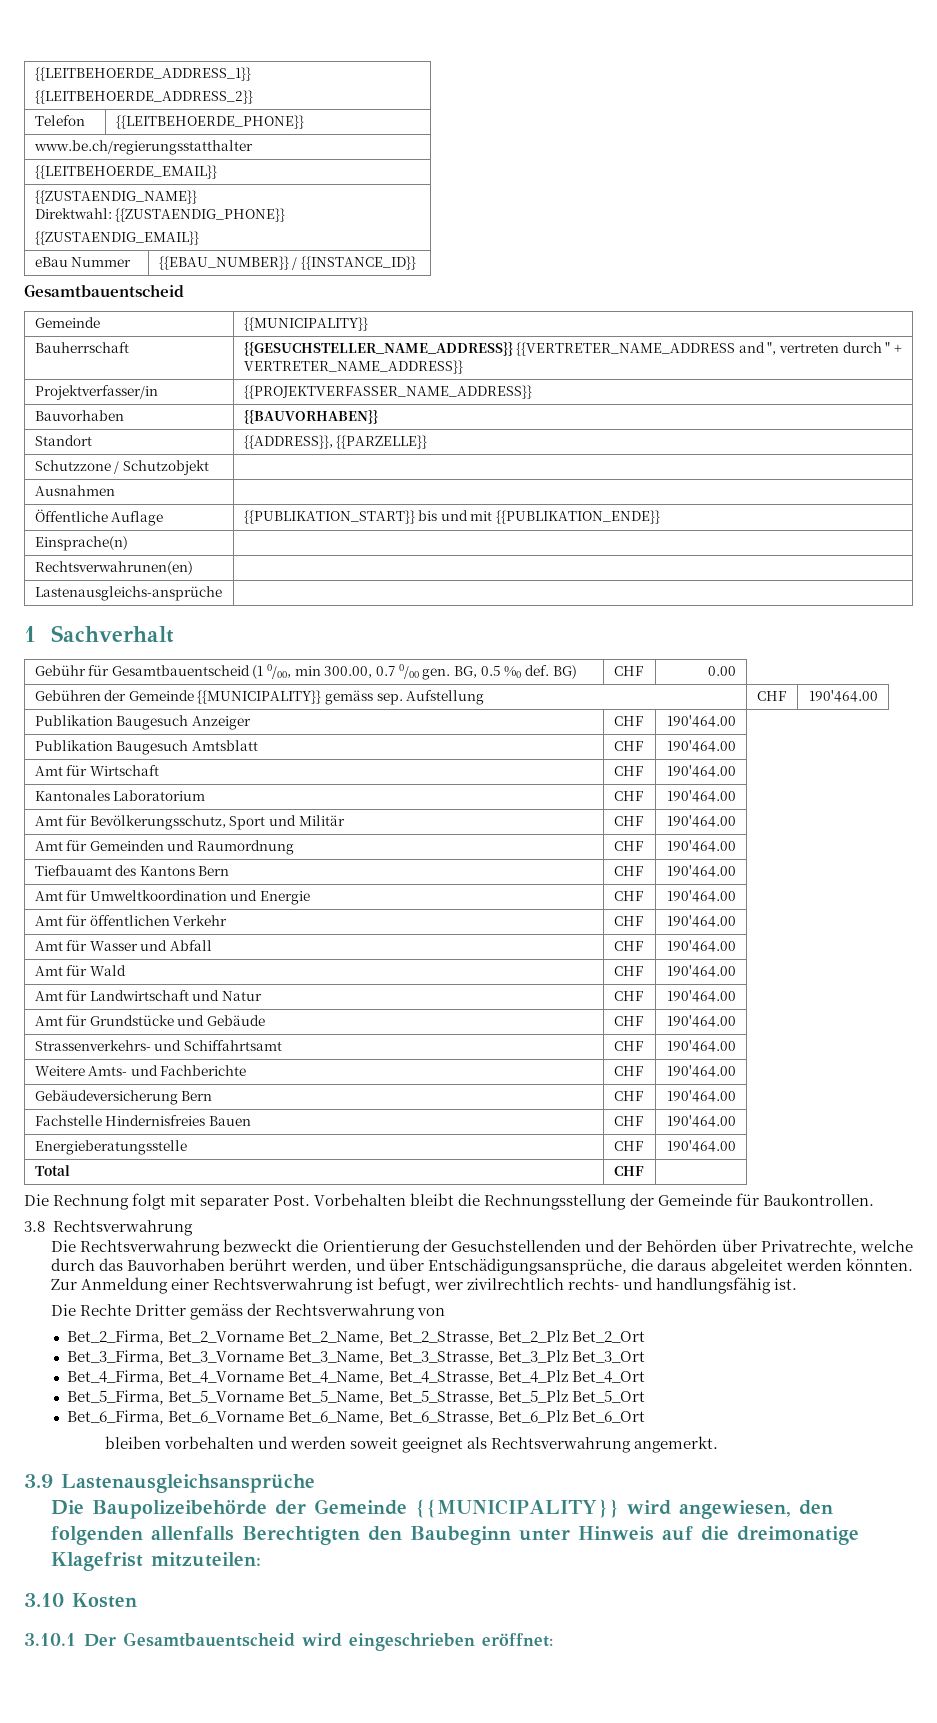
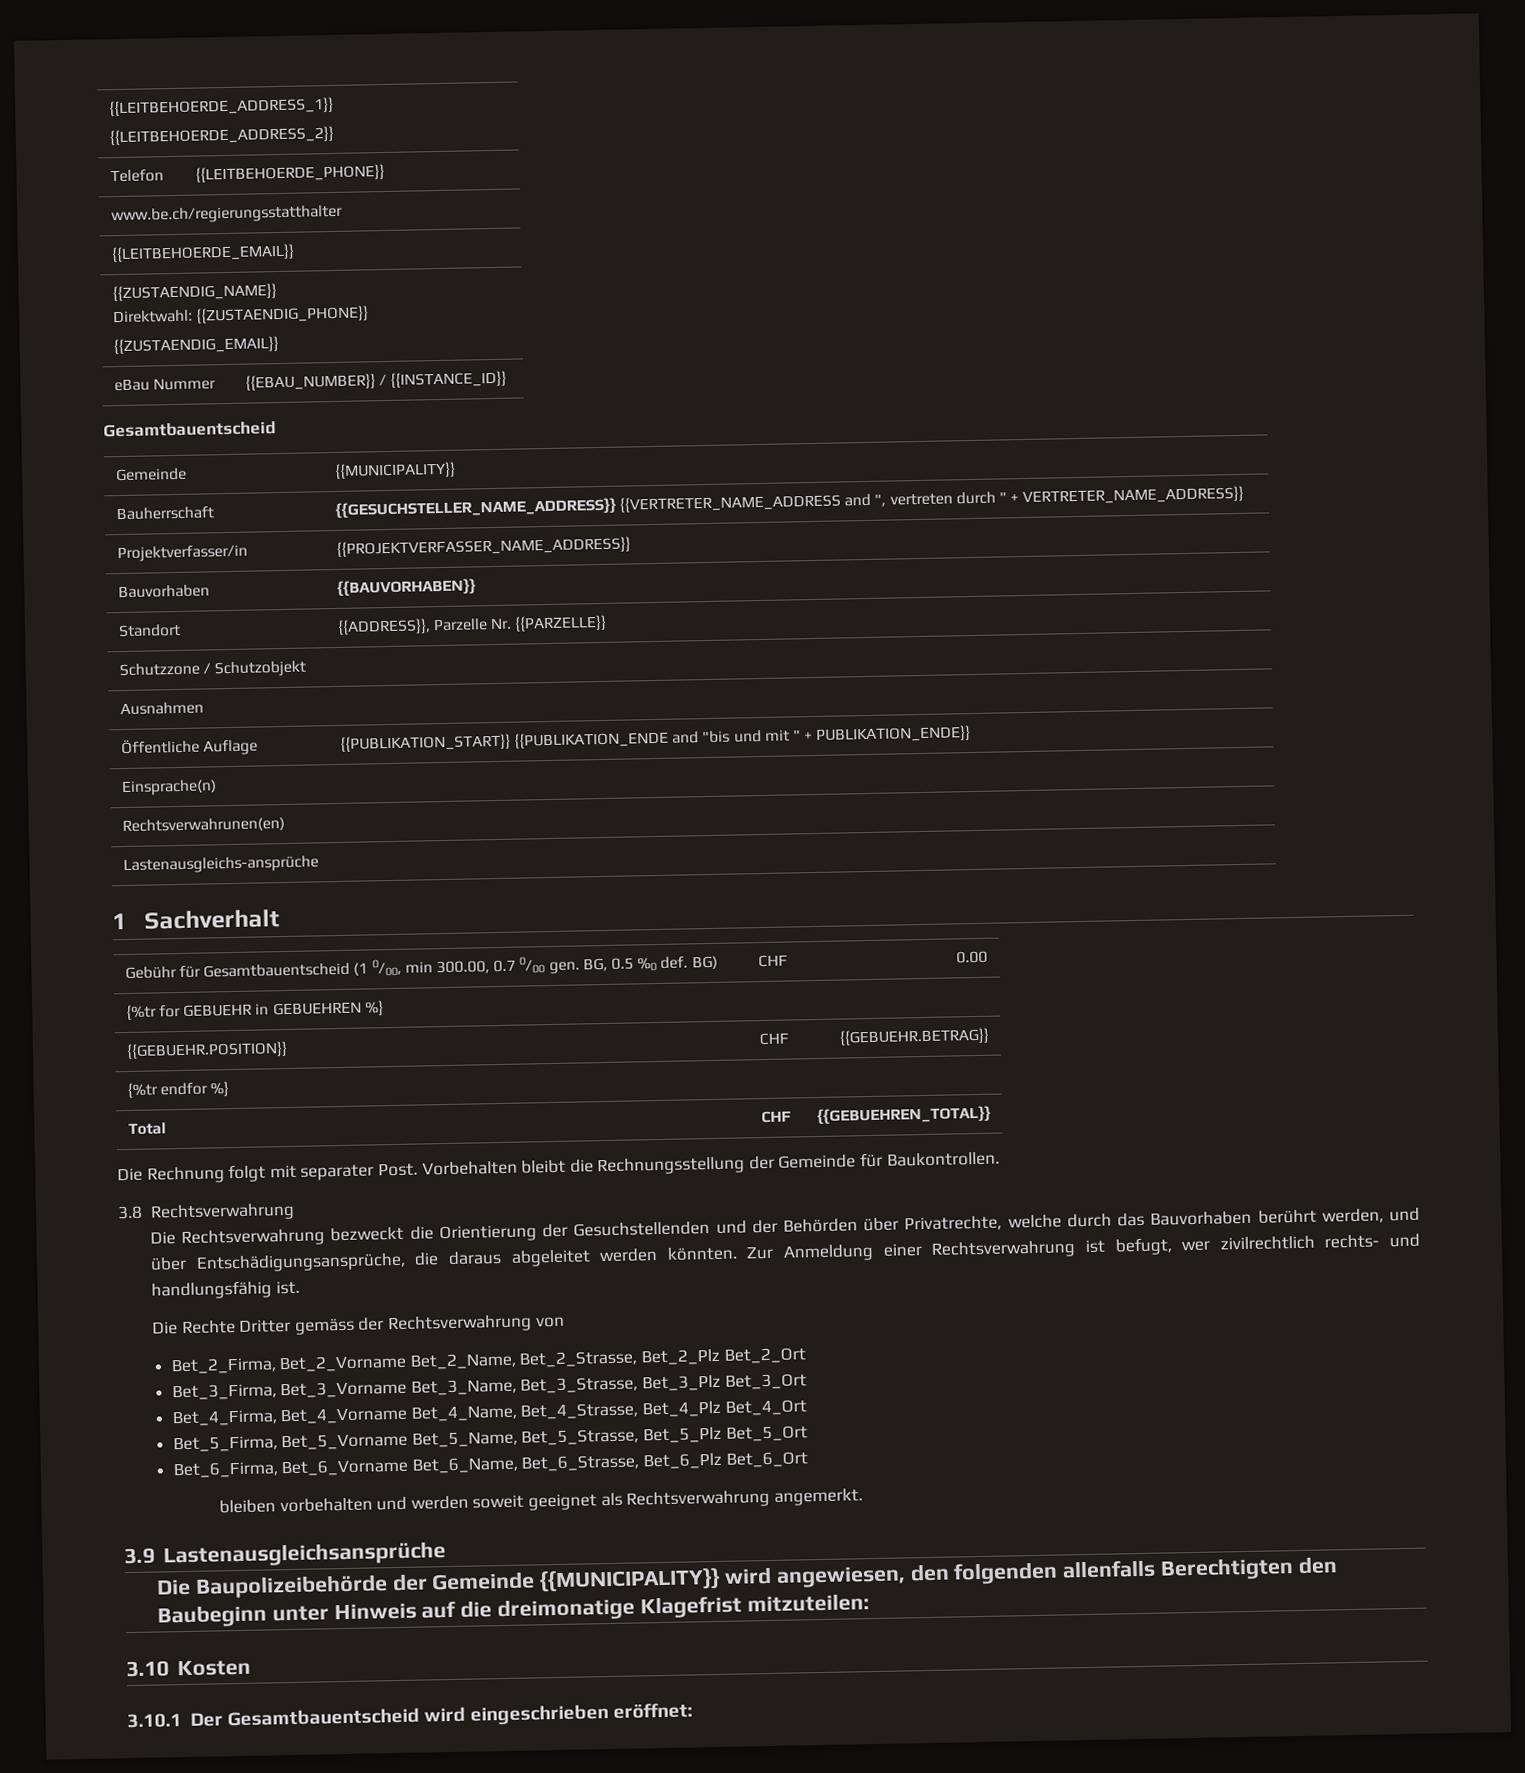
- Standort | {{ADDRESS}}, {{PARZELLE}}
+ Standort | {{ADDRESS}}, Parzelle Nr. {{PARZELLE}}
- Öffentliche Auflage | {{PUBLIKATION_START}} bis und mit {{PUBLIKATION_ENDE}}
+ Öffentliche Auflage | {{PUBLIKATION_START}} {{PUBLIKATION_ENDE and "bis und mit " + PUBLIKATION_ENDE}}
- Gebühren der Gemeinde {{MUNICIPALITY}} gemäss sep. Aufstellung | CHF | 190'464.00
- Publikation Baugesuch Anzeiger | CHF | 190'464.00
- Publikation Baugesuch Amtsblatt | CHF | 190'464.00
- Amt für Wirtschaft | CHF | 190'464.00
- Kantonales Laboratorium | CHF | 190'464.00
- Amt für Bevölkerungsschutz, Sport und Militär | CHF | 190'464.00
- Amt für Gemeinden und Raumordnung | CHF | 190'464.00
- Tiefbauamt des Kantons Bern | CHF | 190'464.00
- Amt für Umweltkoordination und Energie | CHF | 190'464.00
- Amt für öffentlichen Verkehr | CHF | 190'464.00
- Amt für Wasser und Abfall | CHF | 190'464.00
- Amt für Wald | CHF | 190'464.00
- Amt für Landwirtschaft und Natur | CHF | 190'464.00
- Amt für Grundstücke und Gebäude | CHF | 190'464.00
- Strassenverkehrs- und Schiffahrtsamt | CHF | 190'464.00
- Weitere Amts- und Fachberichte | CHF | 190'464.00
- Gebäudeversicherung Bern | CHF | 190'464.00
- Fachstelle Hindernisfreies Bauen | CHF | 190'464.00
- Energieberatungsstelle | CHF | 190'464.00
+ {%tr for GEBUEHR in GEBUEHREN %}
+ {{GEBUEHR.POSITION}} | CHF | {{GEBUEHR.BETRAG}}
+ {%tr endfor %}
- Total | CHF |
+ Total | CHF | {{GEBUEHREN_TOTAL}}

